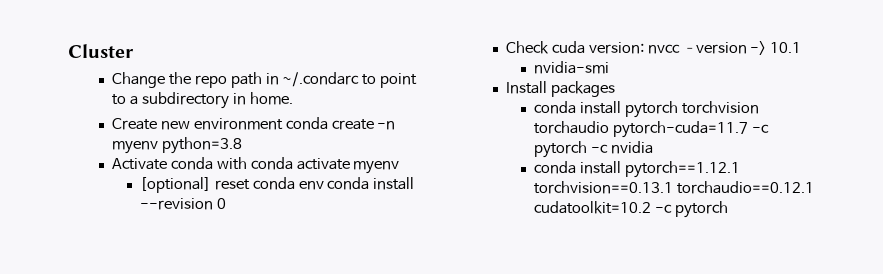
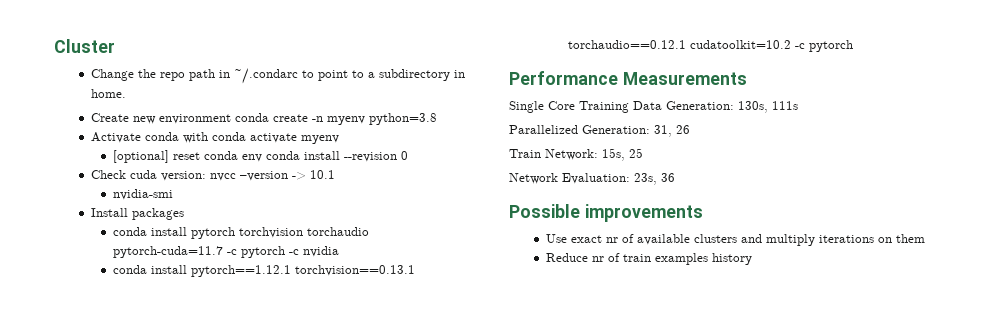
+ Performance Measurements
+ Single Core Training Data Generation: 130s, 111s
+ Parallelized Generation: 31, 26
+ Train Network: 15s, 25
+ Network Evaluation: 23s, 36
+ Possible improvements
+ Use exact nr of available clusters and multiply iterations on them
+ Reduce nr of train examples history

